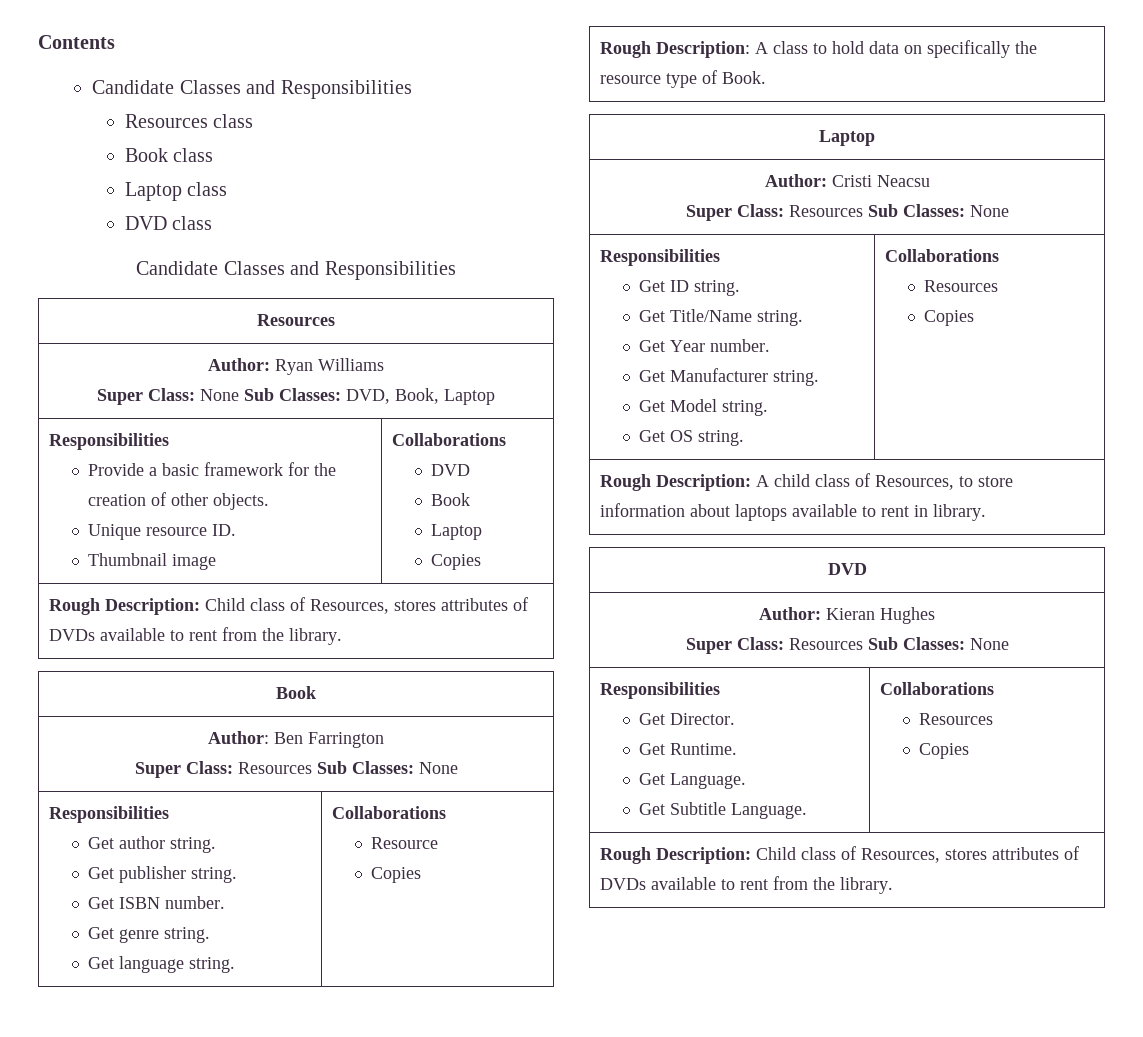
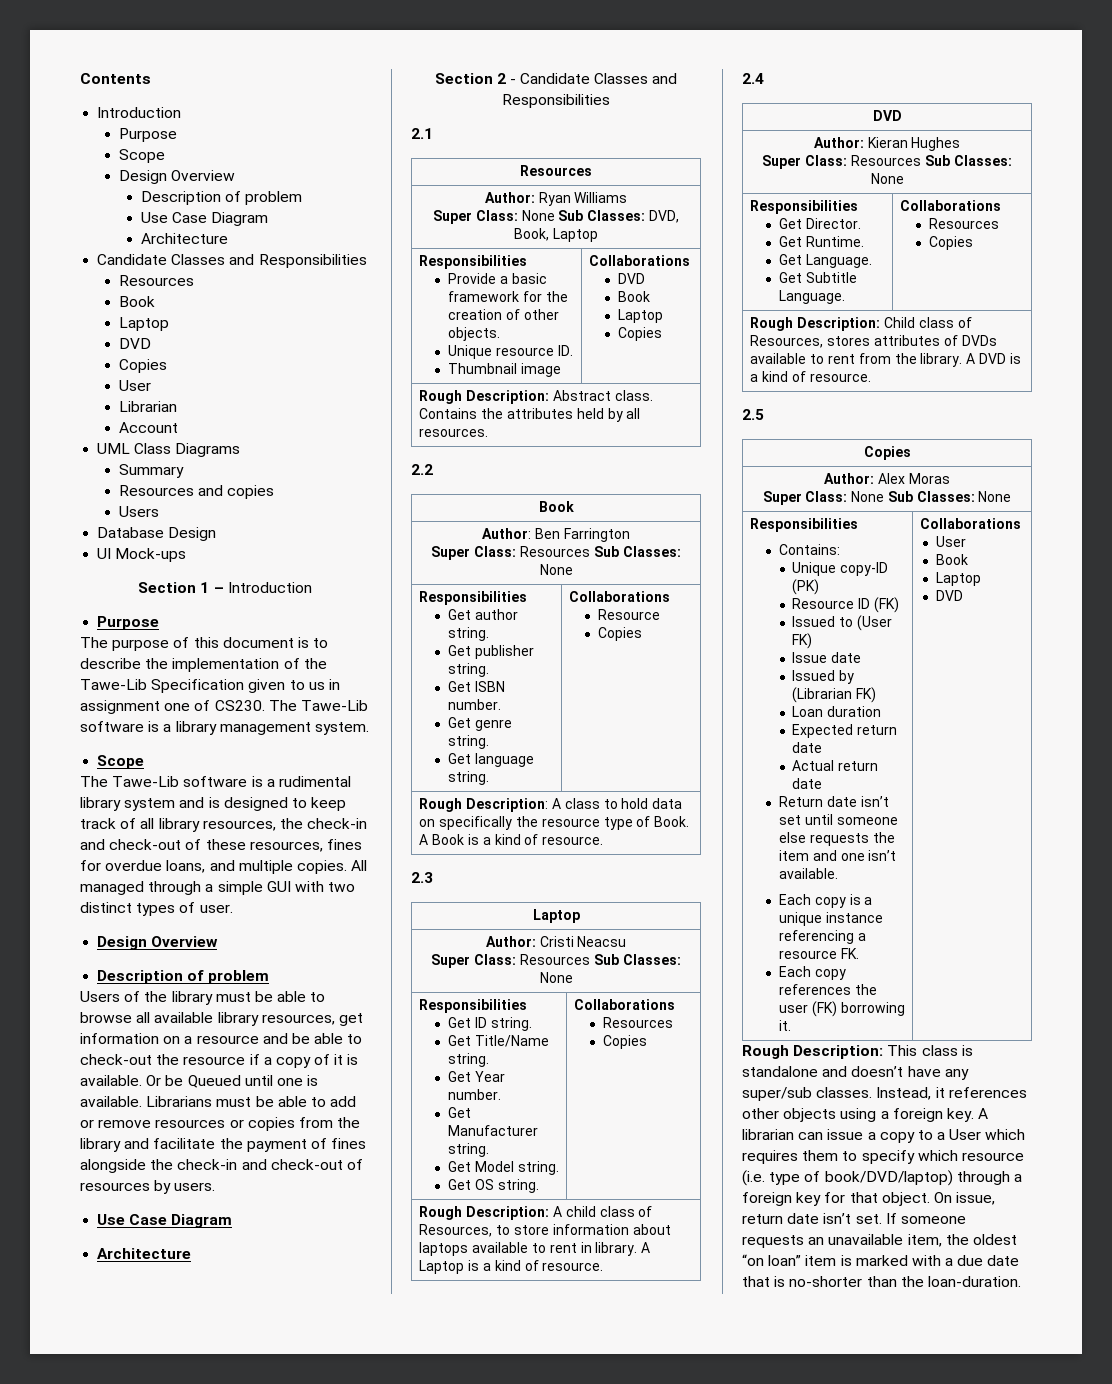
  Contents
+ Introduction
+ Purpose
+ Scope
+ Design Overview
+ Description of problem
+ Use Case Diagram
+ Architecture
  Candidate Classes and Responsibilities
- Resources class
- Book class
- Laptop class
- DVD class
- Candidate Classes and Responsibilities
+ Resources
+ Book
+ Laptop
+ DVD
+ Copies
+ User
+ Librarian
+ Account
+ UML Class Diagrams
+ Summary
+ Resources and copies
+ Users
+ Database Design
+ UI Mock-ups
+ Section 1 – Introduction
+ Purpose
+ The purpose of this document is to describe the implementation of the Tawe-Lib Specification given to us in assignment one of CS230. The Tawe-Lib software is a library management system.
+ Scope
+ The Tawe-Lib software is a rudimental library system and is designed to keep track of all library resources, the check-in and check-out of these resources, fines for overdue loans, and multiple copies. All managed through a simple GUI with two distinct types of user.
+ Design Overview
+ Description of problem
+ Users of the library must be able to browse all available library resources, get information on a resource and be able to check-out the resource if a copy of it is available. Or be Queued until one is available. Librarians must be able to add or remove resources or copies from the library and facilitate the payment of fines alongside the check-in and check-out of resources by users.
+ Use Case Diagram
+ Architecture
+ Section 2 - Candidate Classes and Responsibilities
+ 2.1
  Author: Ryan Williams
  Super Class: None Sub Classes: DVD, Book, Laptop
  Responsibilities
  Provide a basic framework for the creation of other objects.
  Unique resource ID.
  Thumbnail image | Collaborations
  DVD
  Book
  Laptop
  Copies
- Rough Description: Child class of Resources, stores attributes of DVDs available to rent from the library.
+ Rough Description: Abstract class. Contains the attributes held by all resources.
+ 2.2
- Rough Description: A class to hold data on specifically the resource type of Book.
+ Rough Description: A class to hold data on specifically the resource type of Book. A Book is a kind of resource.
+ 2.3
- Rough Description: A child class of Resources, to store information about laptops available to rent in library.
+ Rough Description: A child class of Resources, to store information about laptops available to rent in library. A Laptop is a kind of resource.
+ 2.4
  Author: Kieran Hughes
  Super Class: Resources Sub Classes: None
  Responsibilities
  Get Director.
  Get Runtime.
  Get Language.
  Get Subtitle Language. | Collaborations
  Resources
  Copies
- Rough Description: Child class of Resources, stores attributes of DVDs available to rent from the library.
+ Rough Description: Child class of Resources, stores attributes of DVDs available to rent from the library. A DVD is a kind of resource.
+ 2.5
+ Copies
+ Author: Alex Moras
+ Super Class: None Sub Classes: None
+ Responsibilities
+ Contains:
+ Unique copy-ID (PK)
+ Resource ID (FK)
+ Issued to (User FK)
+ Issue date
+ Issued by (Librarian FK)
+ Loan duration
+ Expected return date
+ Actual return date
+ Return date isn’t set until someone else requests the item and one isn’t available.
+ Each copy is a unique instance referencing a resource FK.
+ Each copy references the user (FK) borrowing it. | Collaborations
+ User
+ Book
+ Laptop
+ DVD
+ Rough Description: This class is standalone and doesn’t have any super/sub classes. Instead, it references other objects using a foreign key. A librarian can issue a copy to a User which requires them to specify which resource (i.e. type of book/DVD/laptop) through a foreign key for that object. On issue, return date isn’t set. If someone requests an unavailable item, the oldest “on loan” item is marked with a due date that is no-shorter than the loan-duration.

